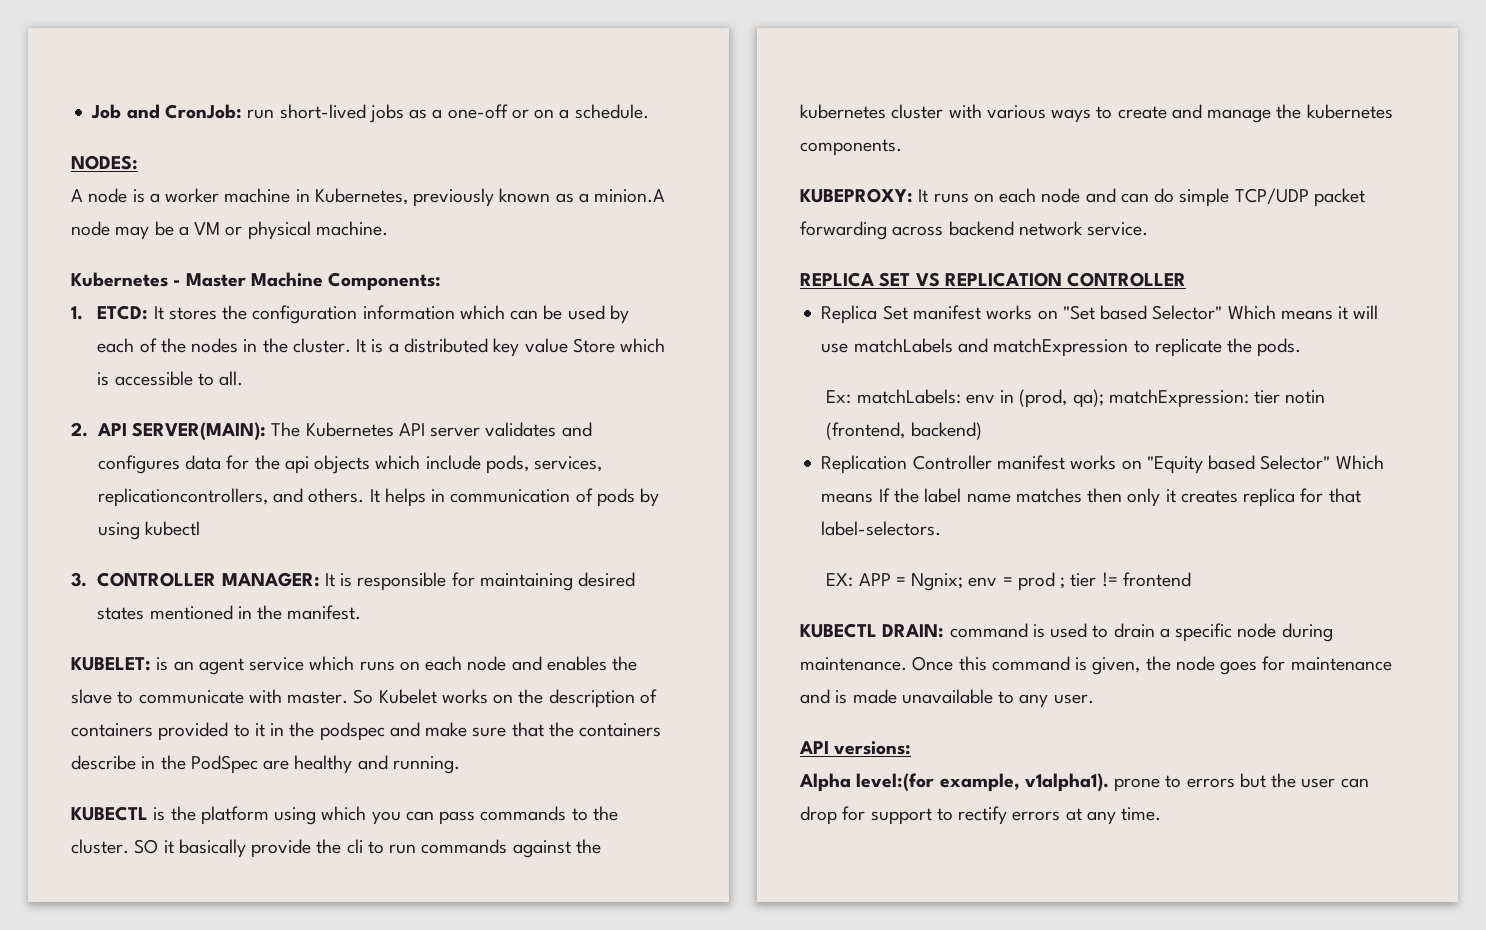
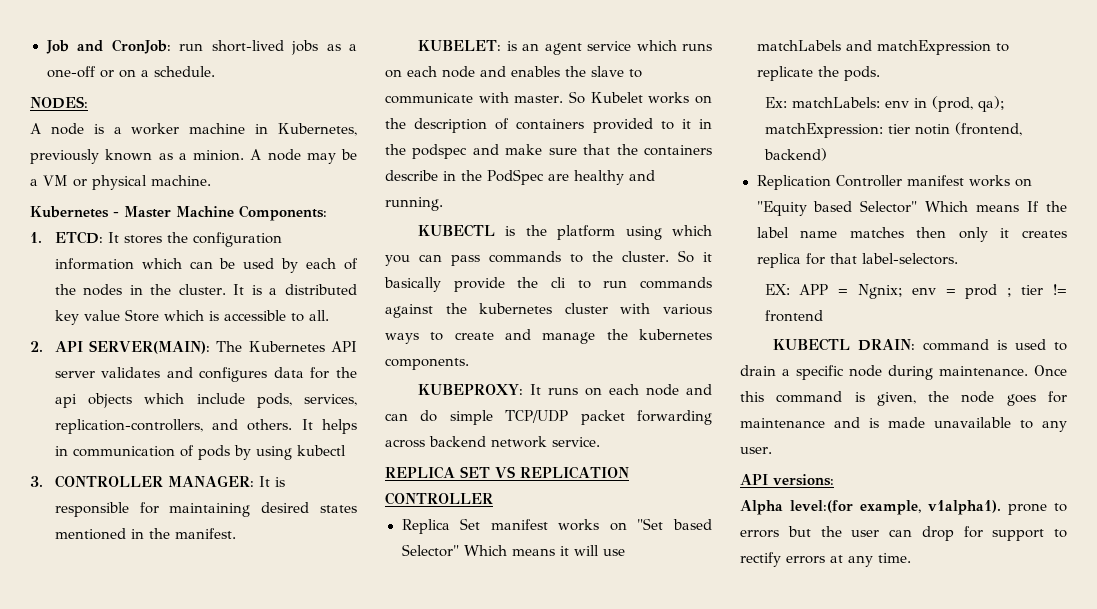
- A node is a worker machine in Kubernetes, previously known as a minion.A node may be a VM or physical machine.
+ A node is a worker machine in Kubernetes, previously known as a minion. A node may be a VM or physical machine.
- 2. API SERVER(MAIN): The Kubernetes API server validates and configures data for the api objects which include pods, services, replicationcontrollers, and others.
+ 2. API SERVER(MAIN): The Kubernetes API server validates and configures data for the api objects which include pods, services, replication-controllers, and others.
- SO it basically provide the cli to run commands against the kubernetes cluster with various ways to create and manage the kubernetes components.
+ So it basically provide the cli to run commands against the kubernetes cluster with various ways to create and manage the kubernetes components.

